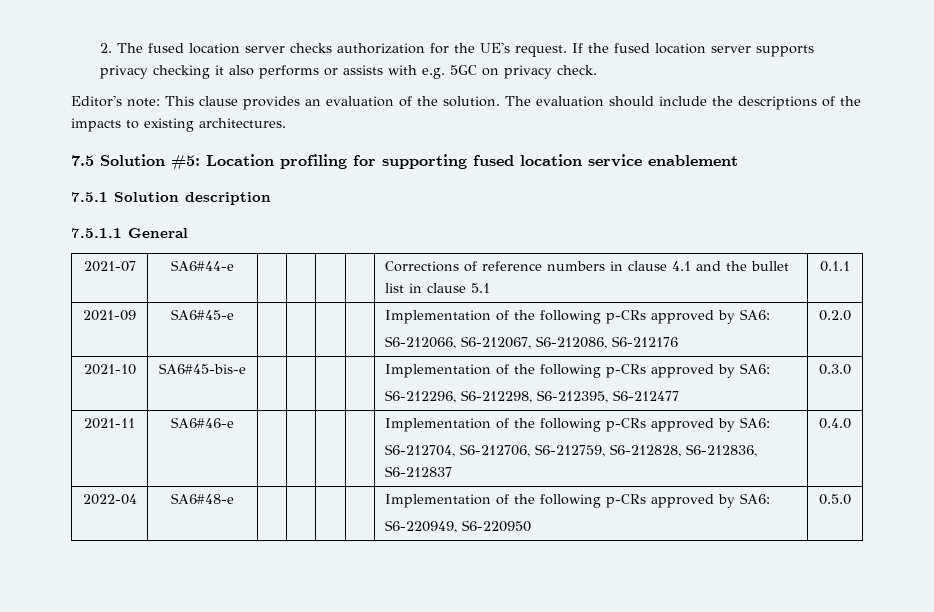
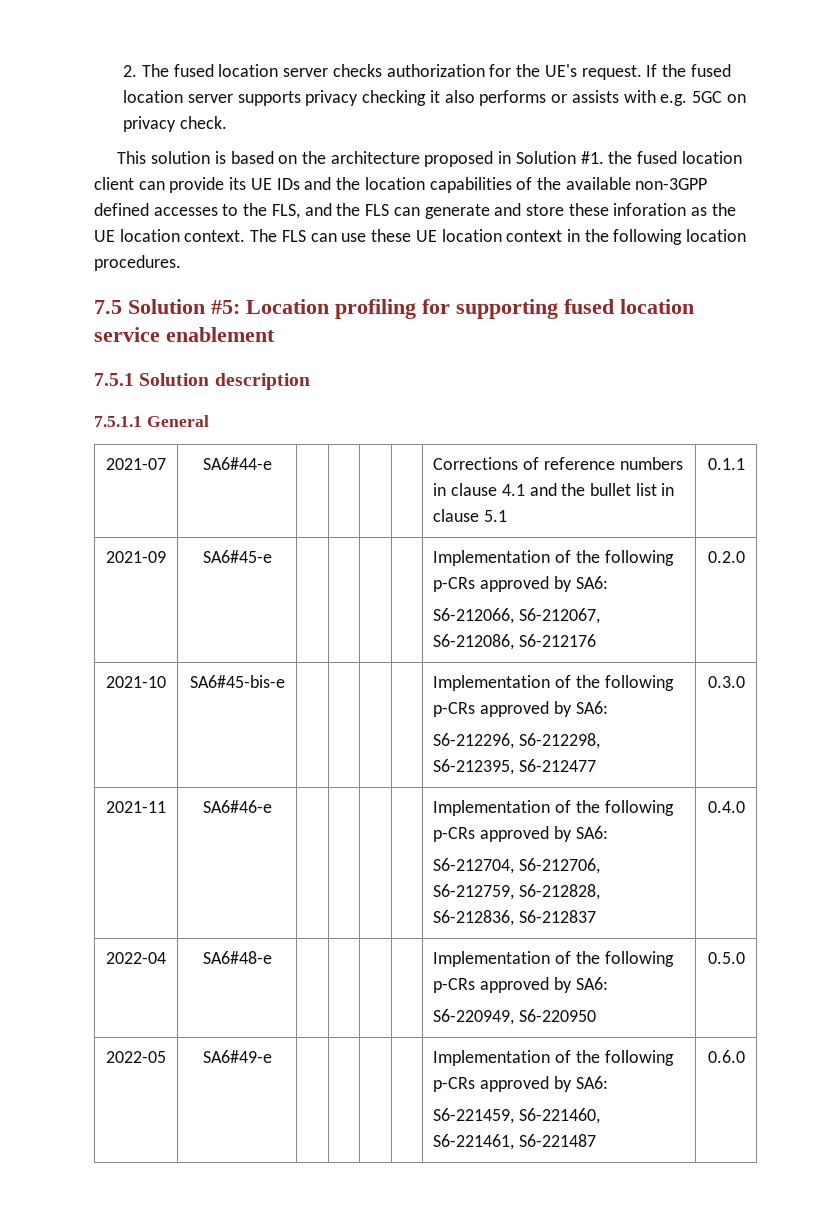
- Editor's note: This clause provides an evaluation of the solution. The evaluation should include the descriptions of the impacts to existing architectures.
+ This solution is based on the architecture proposed in Solution #1. the fused location client can provide its UE IDs and the location capabilities of the available non-3GPP defined accesses to the FLS, and the FLS can generate and store these inforation as the UE location context. The FLS can use these UE location context in the following location procedures.
+ 2022-05 | SA6#49-e | | | | | Implementation of the following p-CRs approved by SA6:
+ S6-221459, S6-221460, S6-221461, S6-221487 | 0.6.0

